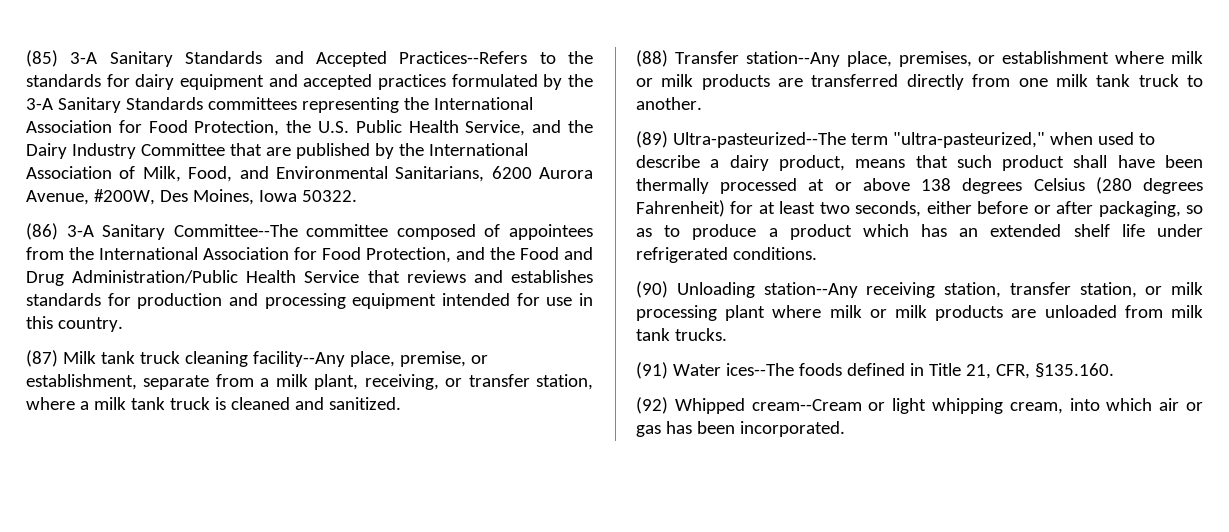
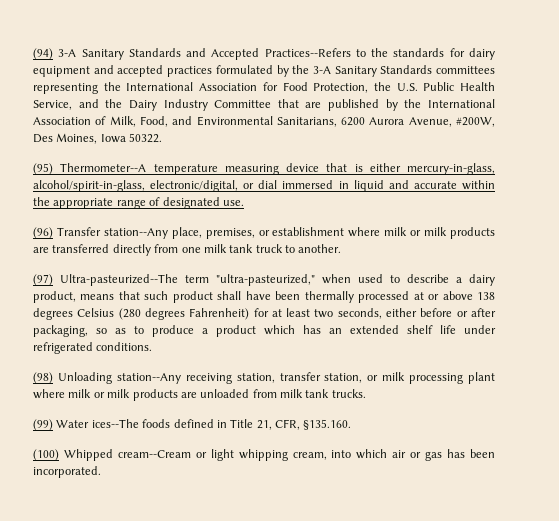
- (85) 3-A Sanitary Standards and Accepted Practices--Refers to the standards for dairy equipment and accepted practices formulated by the 3-A Sanitary Standards committees representing the International Association for Food Protection, the U.S. Public Health Service, and the Dairy Industry Committee that are published by the International Association of Milk, Food, and Environmental Sanitarians, 6200 Aurora Avenue, #200W, Des Moines, Iowa 50322.
+ (94) 3-A Sanitary Standards and Accepted Practices--Refers to the standards for dairy equipment and accepted practices formulated by the 3-A Sanitary Standards committees representing the International Association for Food Protection, the U.S. Public Health Service, and the Dairy Industry Committee that are published by the International Association of Milk, Food, and Environmental Sanitarians, 6200 Aurora Avenue, #200W, Des Moines, Iowa 50322.
- (86) 3-A Sanitary Committee--The committee composed of appointees from the International Association for Food Protection, and the Food and Drug Administration/Public Health Service that reviews and establishes standards for production and processing equipment intended for use in this country.
- (87) Milk tank truck cleaning facility--Any place, premise, or establishment, separate from a milk plant, receiving, or transfer station, where a milk tank truck is cleaned and sanitized.
- (88) Transfer station--Any place, premises, or establishment where milk or milk products are transferred directly from one milk tank truck to another.
+ (95) Thermometer--A temperature measuring device that is either mercury-in-glass, alcohol/spirit-in-glass, electronic/digital, or dial immersed in liquid and accurate within the appropriate range of designated use.
+ (96) Transfer station--Any place, premises, or establishment where milk or milk products are transferred directly from one milk tank truck to another.
- (89) Ultra-pasteurized--The term "ultra-pasteurized," when used to describe a dairy product, means that such product shall have been thermally processed at or above 138 degrees Celsius (280 degrees Fahrenheit) for at least two seconds, either before or after packaging, so as to produce a product which has an extended shelf life under refrigerated conditions.
+ (97) Ultra-pasteurized--The term "ultra-pasteurized," when used to describe a dairy product, means that such product shall have been thermally processed at or above 138 degrees Celsius (280 degrees Fahrenheit) for at least two seconds, either before or after packaging, so as to produce a product which has an extended shelf life under refrigerated conditions.
- (90) Unloading station--Any receiving station, transfer station, or milk processing plant where milk or milk products are unloaded from milk tank trucks.
+ (98) Unloading station--Any receiving station, transfer station, or milk processing plant where milk or milk products are unloaded from milk tank trucks.
- (91) Water ices--The foods defined in Title 21, CFR, §135.160.
+ (99) Water ices--The foods defined in Title 21, CFR, §135.160.
- (92) Whipped cream--Cream or light whipping cream, into which air or gas has been incorporated.
+ (100) Whipped cream--Cream or light whipping cream, into which air or gas has been incorporated.

